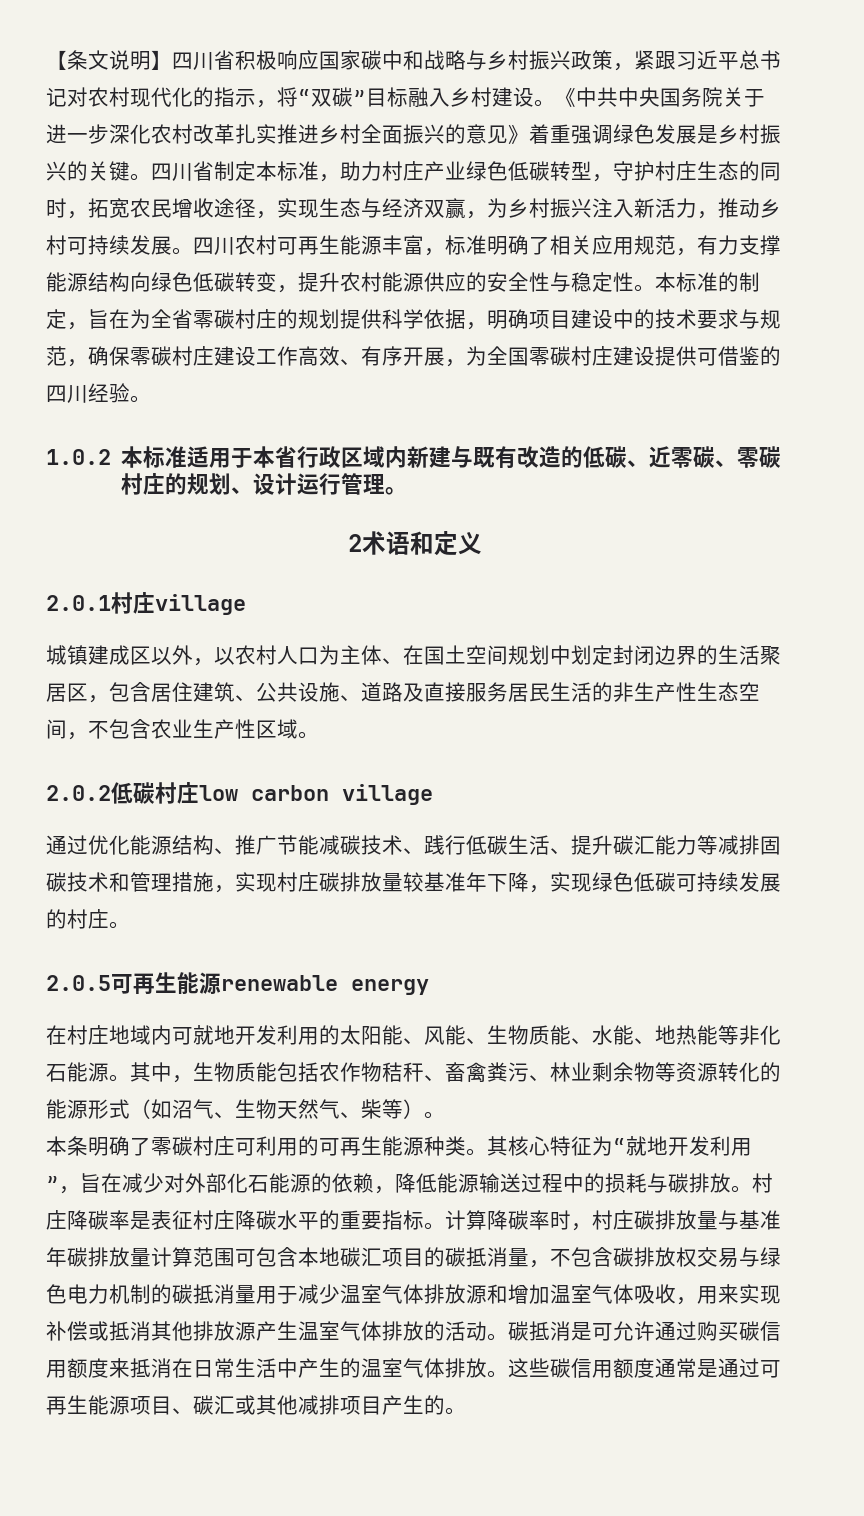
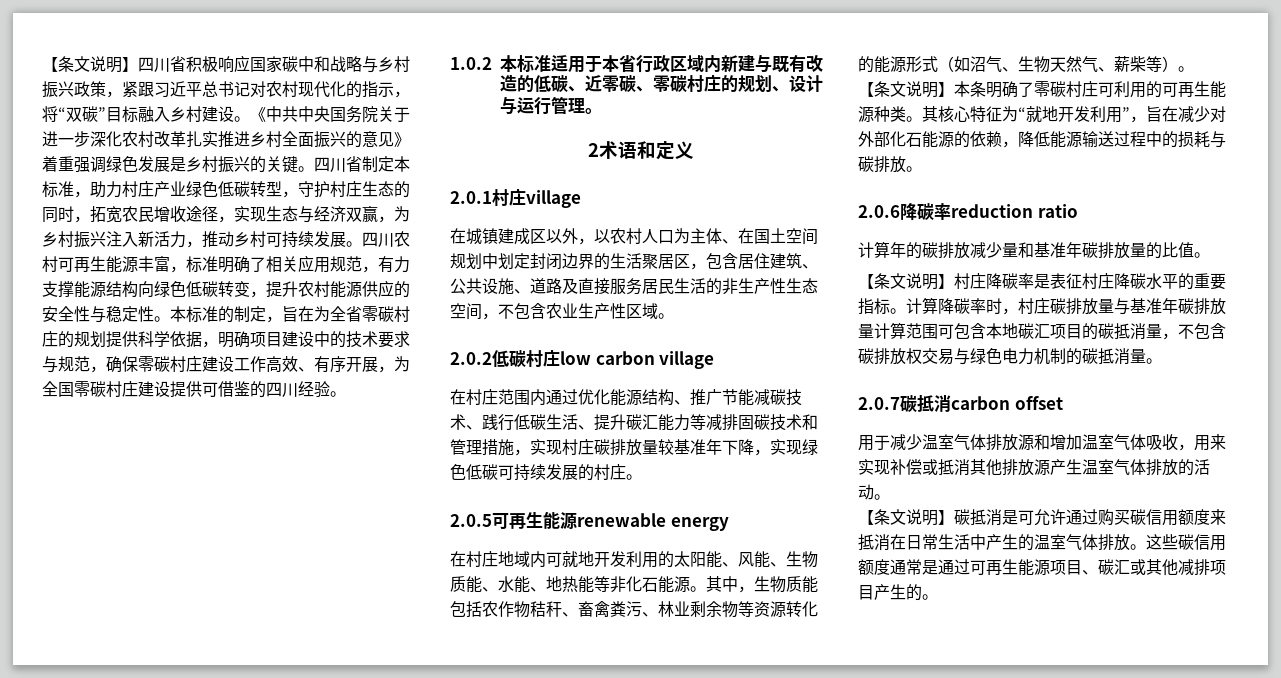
- 1.0.2本标准适用于本省行政区域内新建与既有改造的低碳、近零碳、零碳村庄的规划、设计运行管理。
+ 1.0.2本标准适用于本省行政区域内新建与既有改造的低碳、近零碳、零碳村庄的规划、设计与运行管理。
- 城镇建成区以外，以农村人口为主体、在国土空间规划中划定封闭边界的生活聚居区，包含居住建筑、公共设施、道路及直接服务居民生活的非生产性生态空间，不包含农业生产性区域。
+ 在城镇建成区以外，以农村人口为主体、在国土空间规划中划定封闭边界的生活聚居区，包含居住建筑、公共设施、道路及直接服务居民生活的非生产性生态空间，不包含农业生产性区域。
- 通过优化能源结构、推广节能减碳技术、践行低碳生活、提升碳汇能力等减排固碳技术和管理措施，实现村庄碳排放量较基准年下降，实现绿色低碳可持续发展的村庄。
+ 在村庄范围内通过优化能源结构、推广节能减碳技术、践行低碳生活、提升碳汇能力等减排固碳技术和管理措施，实现村庄碳排放量较基准年下降，实现绿色低碳可持续发展的村庄。
- 其中，生物质能包括农作物秸秆、畜禽粪污、林业剩余物等资源转化的能源形式（如沼气、生物天然气、柴等）。
+ 其中，生物质能包括农作物秸秆、畜禽粪污、林业剩余物等资源转化的能源形式（如沼气、生物天然气、薪柴等）。
- 本条明确了零碳村庄可利用的可再生能源种类。
+ 【条文说明】本条明确了零碳村庄可利用的可再生能源种类。
- 其核心特征为“就地开发利用”，旨在减少对外部化石能源的依赖，降低能源输送过程中的损耗与碳排放。村庄降碳率是表征村庄降碳水平的重要指标。
+ 其核心特征为“就地开发利用”，旨在减少对外部化石能源的依赖，降低能源输送过程中的损耗与碳排放。
+ 2.0.6降碳率reduction ratio
+ 计算年的碳排放减少量和基准年碳排放量的比值。
+ 【条文说明】村庄降碳率是表征村庄降碳水平的重要指标。
- 计算降碳率时，村庄碳排放量与基准年碳排放量计算范围可包含本地碳汇项目的碳抵消量，不包含碳排放权交易与绿色电力机制的碳抵消量用于减少温室气体排放源和增加温室气体吸收，用来实现补偿或抵消其他排放源产生温室气体排放的活动。碳抵消是可允许通过购买碳信用额度来抵消在日常生活中产生的温室气体排放。
+ 计算降碳率时，村庄碳排放量与基准年碳排放量计算范围可包含本地碳汇项目的碳抵消量，不包含碳排放权交易与绿色电力机制的碳抵消量。
+ 2.0.7碳抵消carbon offset
+ 用于减少温室气体排放源和增加温室气体吸收，用来实现补偿或抵消其他排放源产生温室气体排放的活动。
+ 【条文说明】碳抵消是可允许通过购买碳信用额度来抵消在日常生活中产生的温室气体排放。

